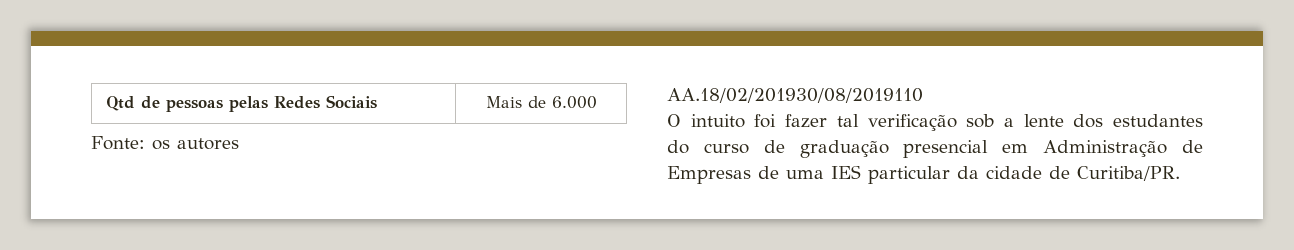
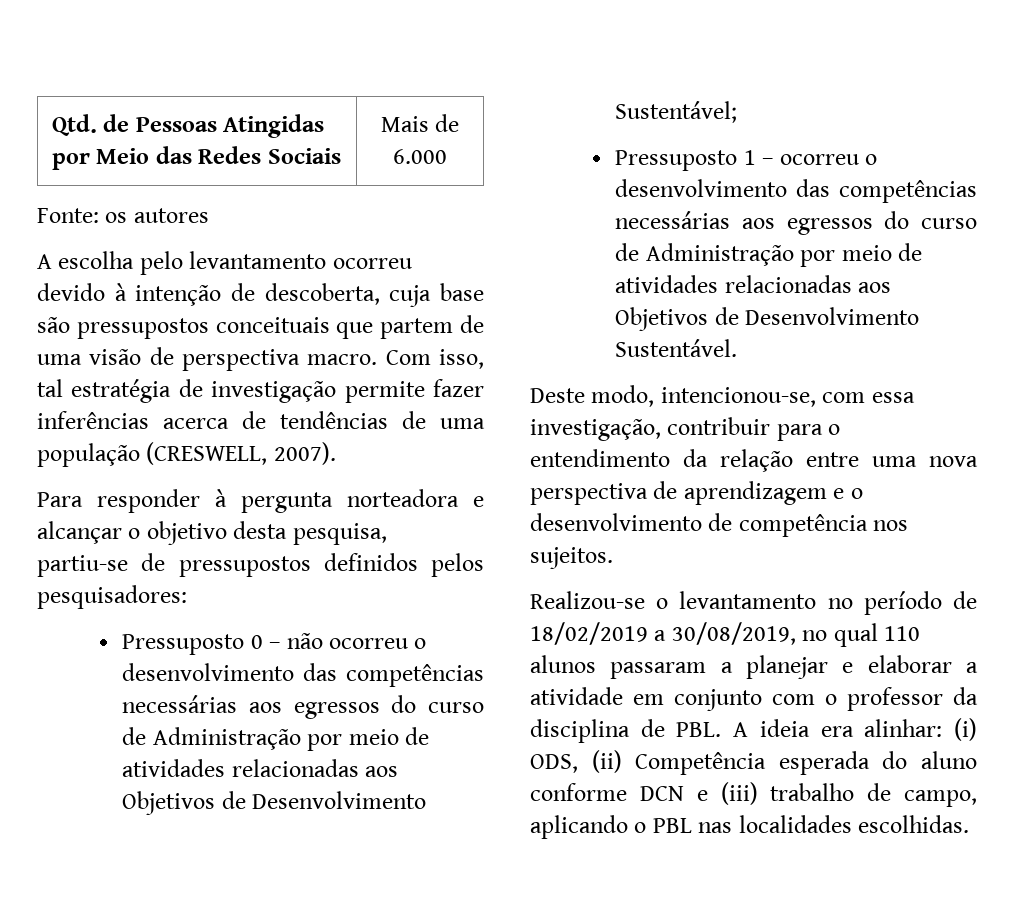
- Qtd de pessoas pelas Redes Sociais | Mais de 6.000
+ Qtd. de Pessoas Atingidas por Meio das Redes Sociais | Mais de 6.000
- AA.18/02/201930/08/2019110
- O intuito foi fazer tal verificação sob a lente dos estudantes do curso de graduação presencial em Administração de Empresas de uma IES particular da cidade de Curitiba/PR.
+ A escolha pelo levantamento ocorreu devido à intenção de descoberta, cuja base são pressupostos conceituais que partem de uma visão de perspectiva macro. Com isso, tal estratégia de investigação permite fazer inferências acerca de tendências de uma população (CRESWELL, 2007).
+ Para responder à pergunta norteadora e alcançar o objetivo desta pesquisa, partiu-se de pressupostos definidos pelos pesquisadores:
+ Pressuposto 0 – não ocorreu o desenvolvimento das competências necessárias aos egressos do curso de Administração por meio de atividades relacionadas aos Objetivos de Desenvolvimento Sustentável;
+ Pressuposto 1 – ocorreu o desenvolvimento das competências necessárias aos egressos do curso de Administração por meio de atividades relacionadas aos Objetivos de Desenvolvimento Sustentável.
+ Deste modo, intencionou-se, com essa investigação, contribuir para o entendimento da relação entre uma nova perspectiva de aprendizagem e o desenvolvimento de competência nos sujeitos.
+ Realizou-se o levantamento no período de 18/02/2019 a 30/08/2019, no qual 110 alunos passaram a planejar e elaborar a atividade em conjunto com o professor da disciplina de PBL. A ideia era alinhar: (i) ODS, (ii) Competência esperada do aluno conforme DCN e (iii) trabalho de campo, aplicando o PBL nas localidades escolhidas.

